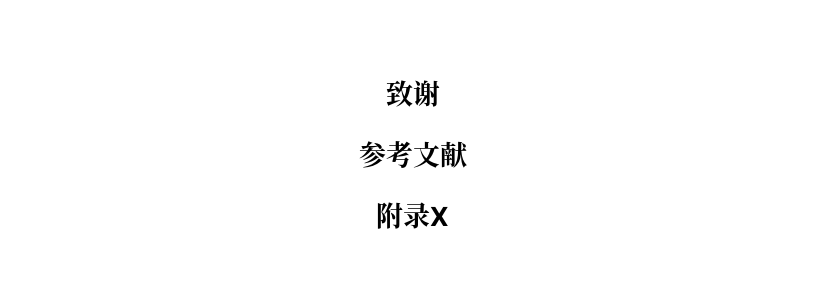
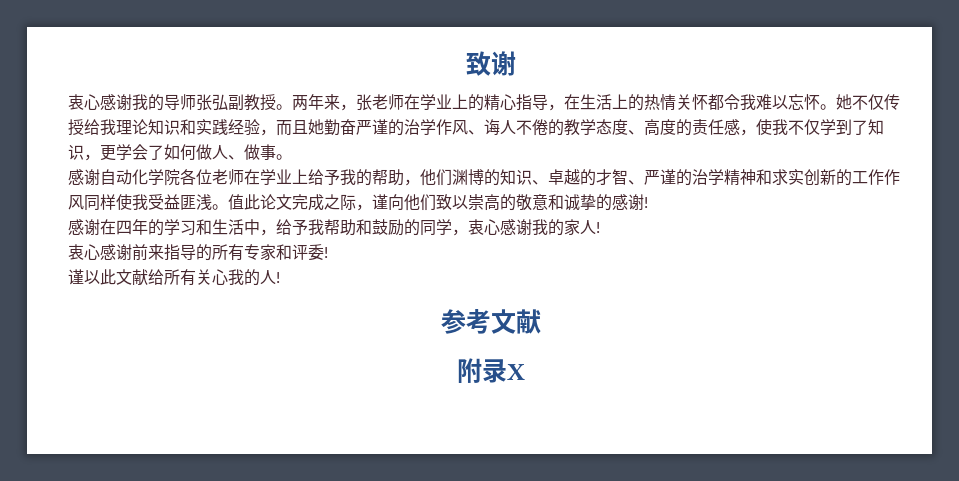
+ 衷心感谢我的导师张弘副教授。两年来，张老师在学业上的精心指导，在生活上的热情关怀都令我难以忘怀。她不仅传授给我理论知识和实践经验，而且她勤奋严谨的治学作风、诲人不倦的教学态度、高度的责任感，使我不仅学到了知识，更学会了如何做人、做事。
+ 感谢自动化学院各位老师在学业上给予我的帮助，他们渊博的知识、卓越的才智、严谨的治学精神和求实创新的工作作风同样使我受益匪浅。值此论文完成之际，谨向他们致以崇高的敬意和诚挚的感谢!
+ 感谢在四年的学习和生活中，给予我帮助和鼓励的同学，衷心感谢我的家人!
+ 衷心感谢前来指导的所有专家和评委!
+ 谨以此文献给所有关心我的人!

